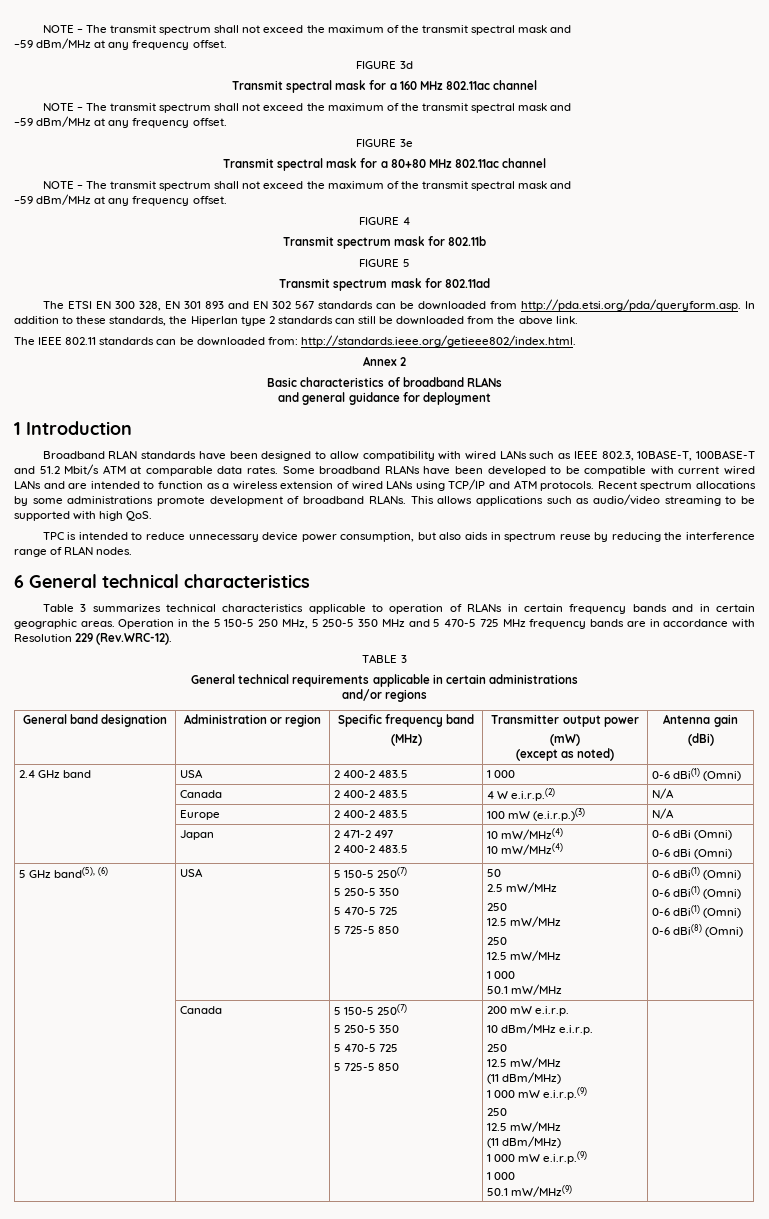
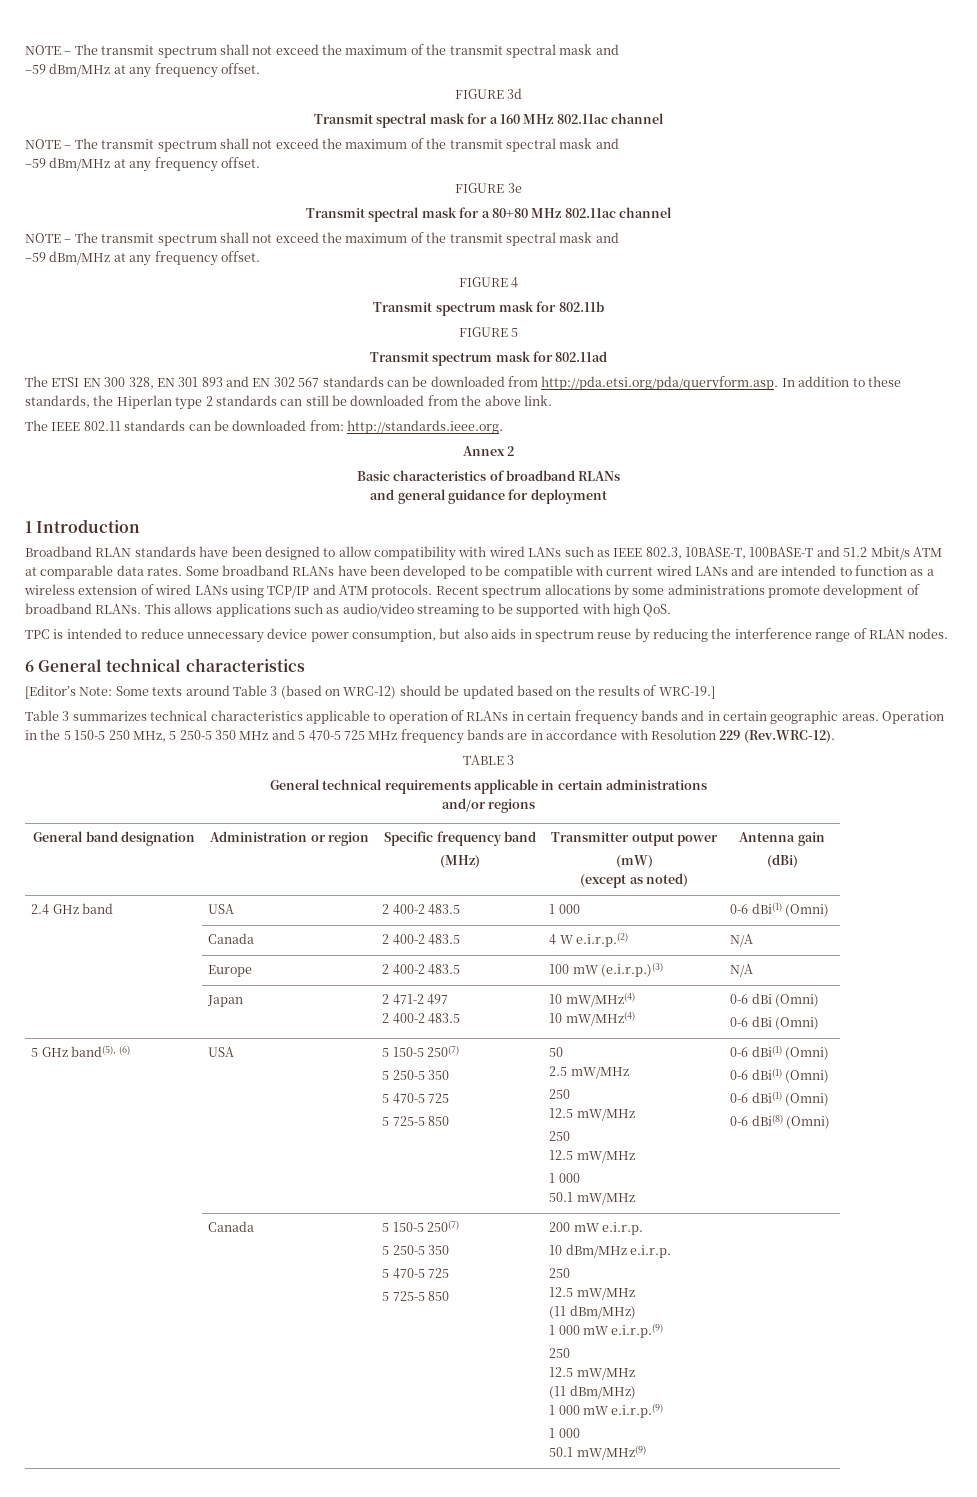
- The IEEE 802.11 standards can be downloaded from: http://standards.ieee.org/getieee802/index.html.
+ The IEEE 802.11 standards can be downloaded from: http://standards.ieee.org.
+ [Editor’s Note: Some texts around Table 3 (based on WRC-12) should be updated based on the results of WRC-19.]

